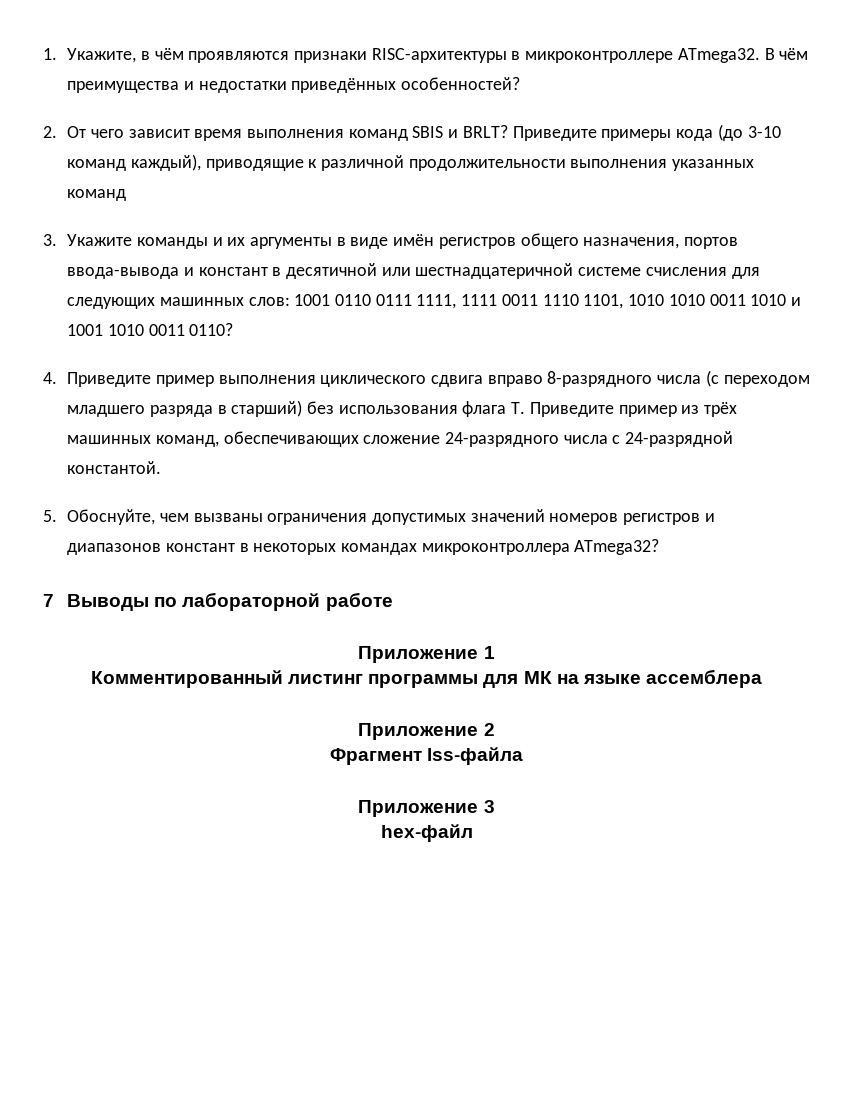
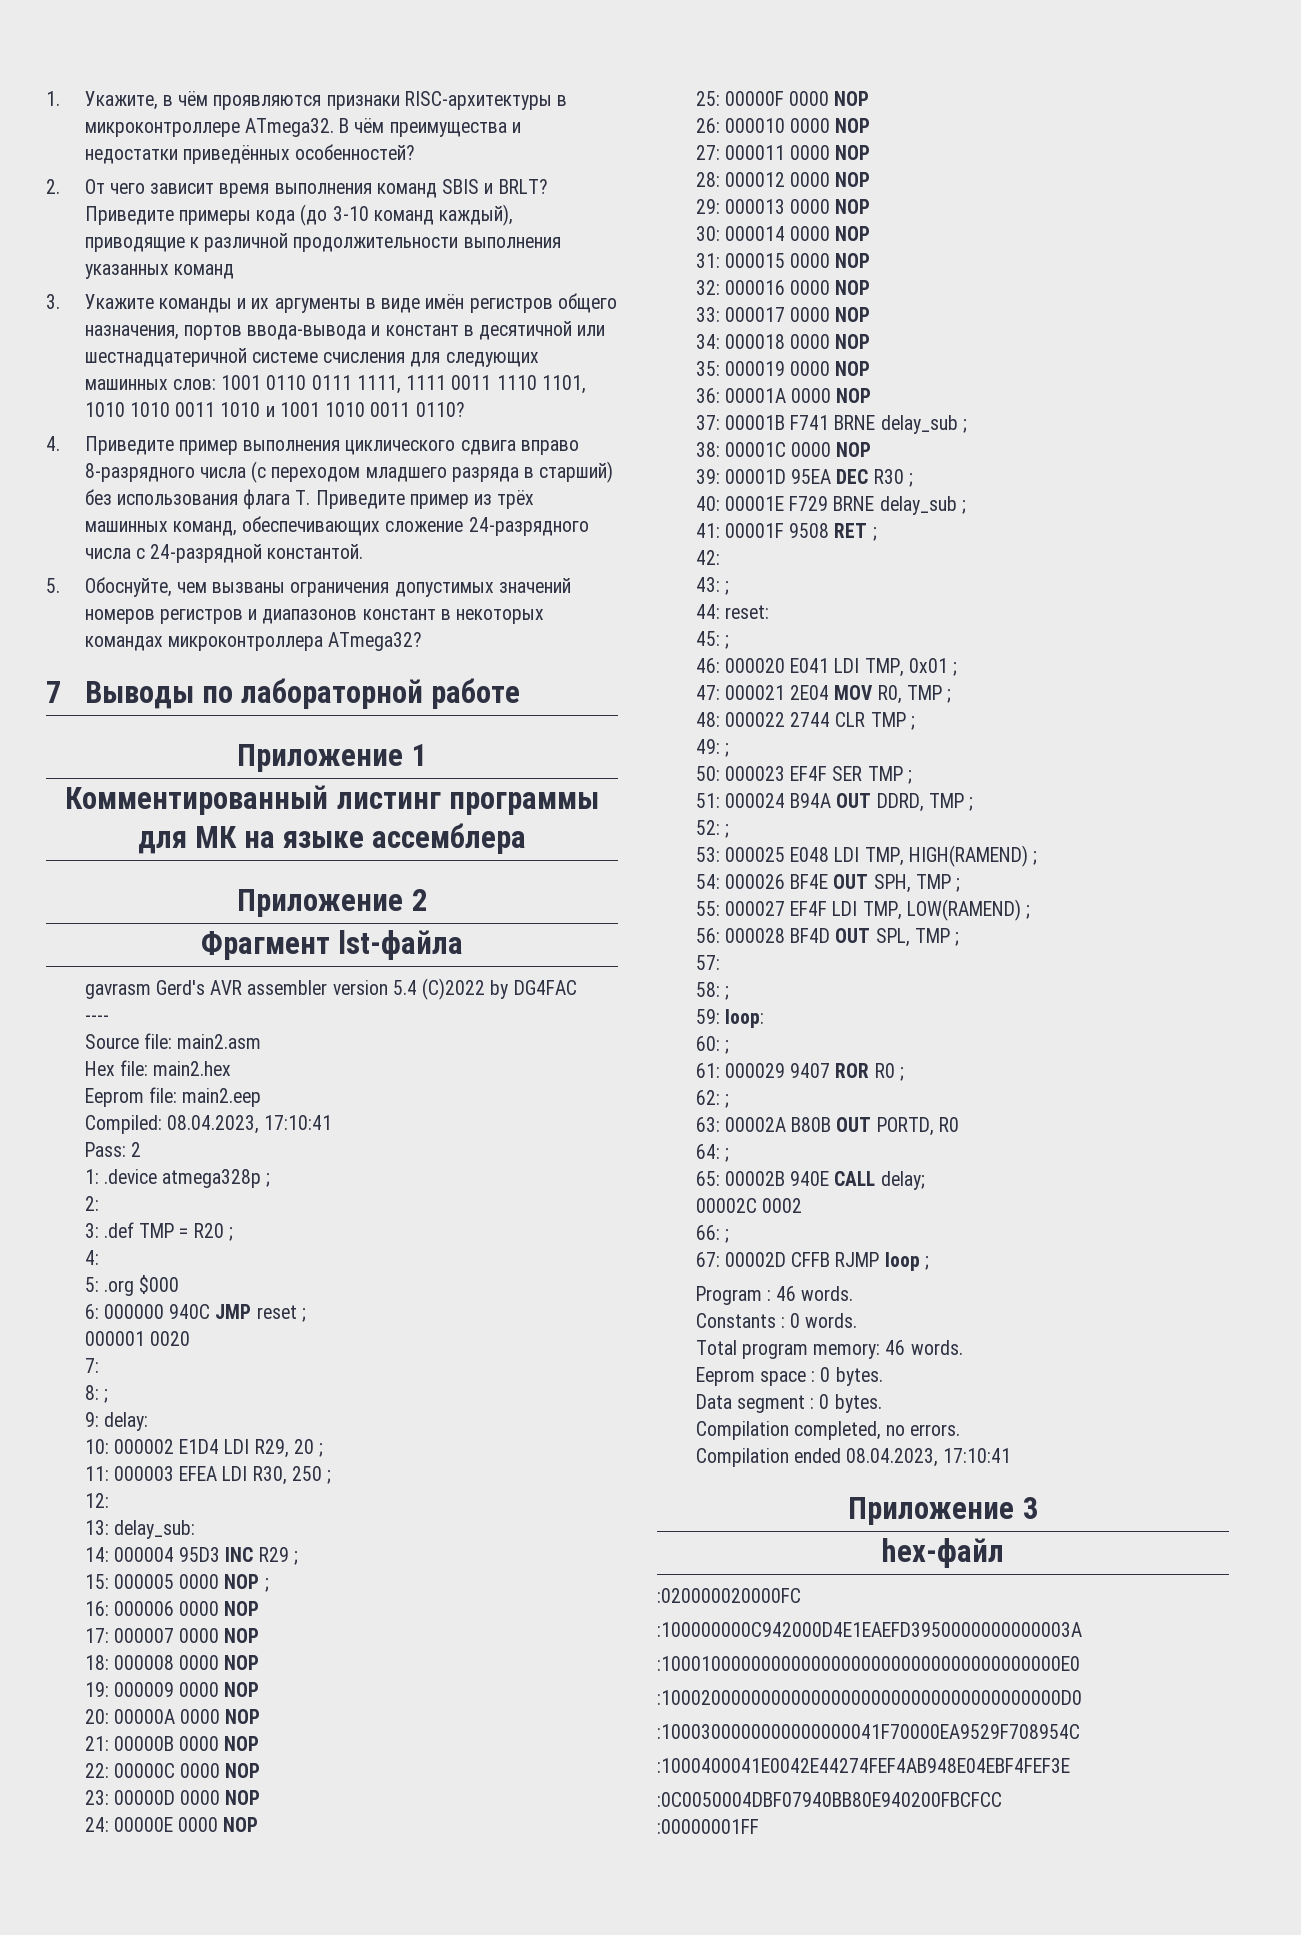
- Фрагмент lss-файла
+ Фрагмент lst-файла
+ gavrasm Gerd's AVR assembler version 5.4 (C)2022 by DG4FAC
+ ----
+ Source file: main2.asm
+ Hex file: main2.hex
+ Eeprom file: main2.eep
+ Compiled: 08.04.2023, 17:10:41
+ Pass: 2
+ 1: .device atmega328p ;
+ 2:
+ 3: .def TMP = R20 ;
+ 4:
+ 5: .org $000
+ 6: 000000 940C JMP reset ;
+ 000001 0020
+ 7:
+ 8: ;
+ 9: delay:
+ 10: 000002 E1D4 LDI R29, 20 ;
+ 11: 000003 EFEA LDI R30, 250 ;
+ 12:
+ 13: delay_sub:
+ 14: 000004 95D3 INC R29 ;
+ 15: 000005 0000 NOP ;
+ 16: 000006 0000 NOP
+ 17: 000007 0000 NOP
+ 18: 000008 0000 NOP
+ 19: 000009 0000 NOP
+ 20: 00000A 0000 NOP
+ 21: 00000B 0000 NOP
+ 22: 00000C 0000 NOP
+ 23: 00000D 0000 NOP
+ 24: 00000E 0000 NOP
+ 25: 00000F 0000 NOP
+ 26: 000010 0000 NOP
+ 27: 000011 0000 NOP
+ 28: 000012 0000 NOP
+ 29: 000013 0000 NOP
+ 30: 000014 0000 NOP
+ 31: 000015 0000 NOP
+ 32: 000016 0000 NOP
+ 33: 000017 0000 NOP
+ 34: 000018 0000 NOP
+ 35: 000019 0000 NOP
+ 36: 00001A 0000 NOP
+ 37: 00001B F741 BRNE delay_sub ;
+ 38: 00001C 0000 NOP
+ 39: 00001D 95EA DEC R30 ;
+ 40: 00001E F729 BRNE delay_sub ;
+ 41: 00001F 9508 RET ;
+ 42:
+ 43: ;
+ 44: reset:
+ 45: ;
+ 46: 000020 E041 LDI TMP, 0x01 ;
+ 47: 000021 2E04 MOV R0, TMP ;
+ 48: 000022 2744 CLR TMP ;
+ 49: ;
+ 50: 000023 EF4F SER TMP ;
+ 51: 000024 B94A OUT DDRD, TMP ;
+ 52: ;
+ 53: 000025 E048 LDI TMP, HIGH(RAMEND) ;
+ 54: 000026 BF4E OUT SPH, TMP ;
+ 55: 000027 EF4F LDI TMP, LOW(RAMEND) ;
+ 56: 000028 BF4D OUT SPL, TMP ;
+ 57:
+ 58: ;
+ 59: loop:
+ 60: ;
+ 61: 000029 9407 ROR R0 ;
+ 62: ;
+ 63: 00002A B80B OUT PORTD, R0
+ 64: ;
+ 65: 00002B 940E CALL delay;
+ 00002C 0002
+ 66: ;
+ 67: 00002D CFFB RJMP loop ;
+ Program : 46 words.
+ Constants : 0 words.
+ Total program memory: 46 words.
+ Eeprom space : 0 bytes.
+ Data segment : 0 bytes.
+ Compilation completed, no errors.
+ Compilation ended 08.04.2023, 17:10:41
  Приложение 3
  hex-файл
+ :020000020000FC
+ :100000000C942000D4E1EAEFD3950000000000003A
+ :1000100000000000000000000000000000000000E0
+ :1000200000000000000000000000000000000000D0
+ :1000300000000000000041F70000EA9529F708954C
+ :1000400041E0042E44274FEF4AB948E04EBF4FEF3E
+ :0C0050004DBF07940BB80E940200FBCFCC
+ :00000001FF

